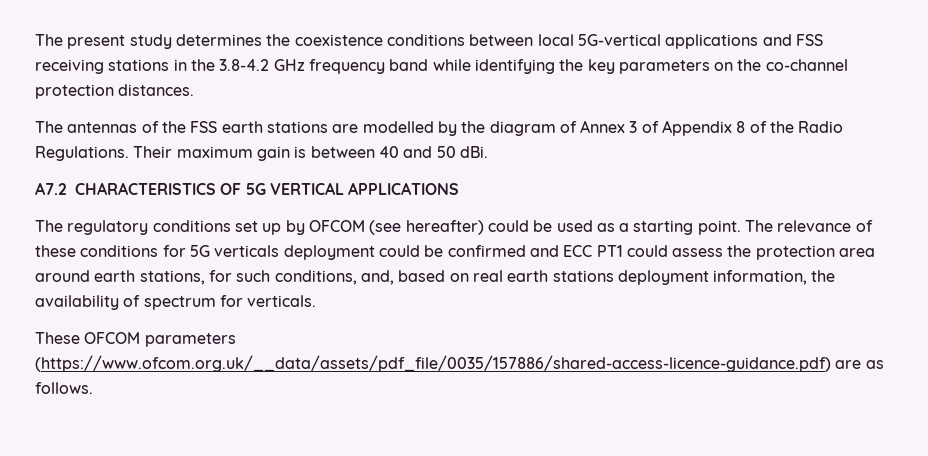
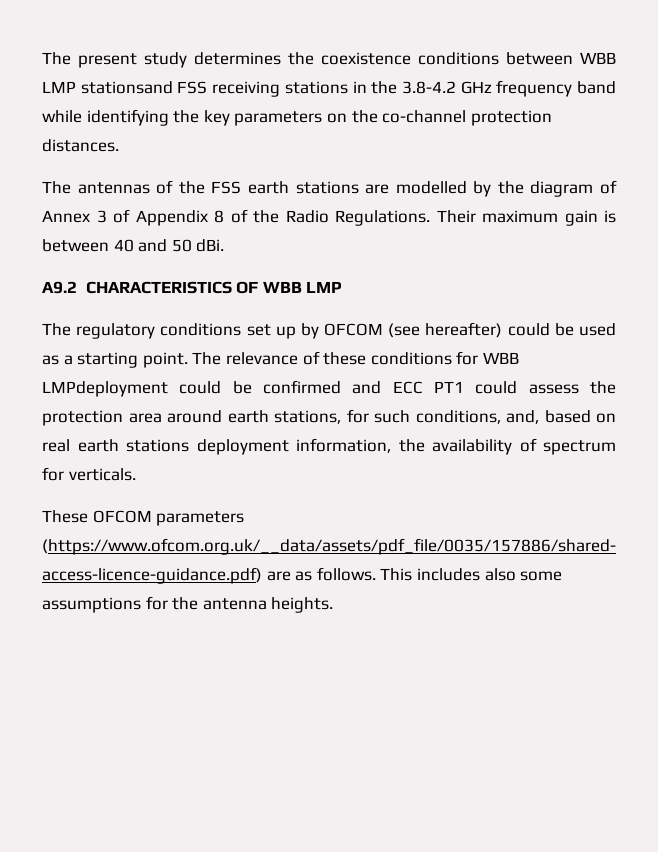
- The present study determines the coexistence conditions between local 5G-vertical applications and FSS receiving stations in the 3.8-4.2 GHz frequency band while identifying the key parameters on the co-channel protection distances.
+ The present study determines the coexistence conditions between WBB LMP stationsand FSS receiving stations in the 3.8-4.2 GHz frequency band while identifying the key parameters on the co-channel protection distances.
- A7.2 CHARACTERISTICS OF 5G VERTICAL APPLICATIONS
+ A9.2 CHARACTERISTICS OF WBB LMP
- The relevance of these conditions for 5G verticals deployment could be confirmed and ECC PT1 could assess the protection area around earth stations, for such conditions, and, based on real earth stations deployment information, the availability of spectrum for verticals.
+ The relevance of these conditions for WBB LMPdeployment could be confirmed and ECC PT1 could assess the protection area around earth stations, for such conditions, and, based on real earth stations deployment information, the availability of spectrum for verticals.
+ This includes also some assumptions for the antenna heights.

